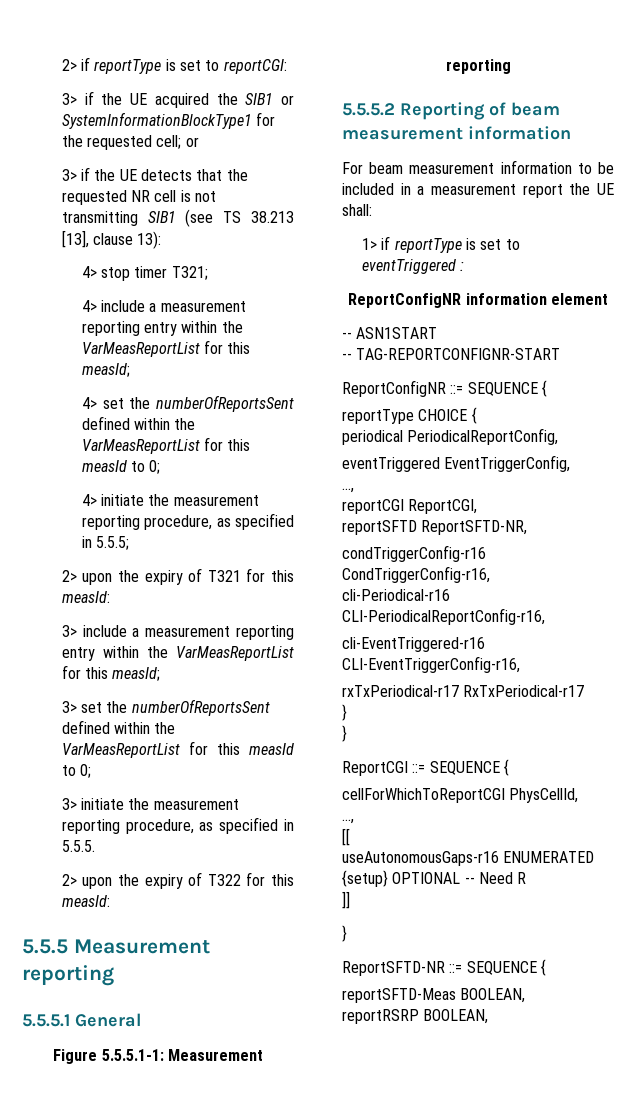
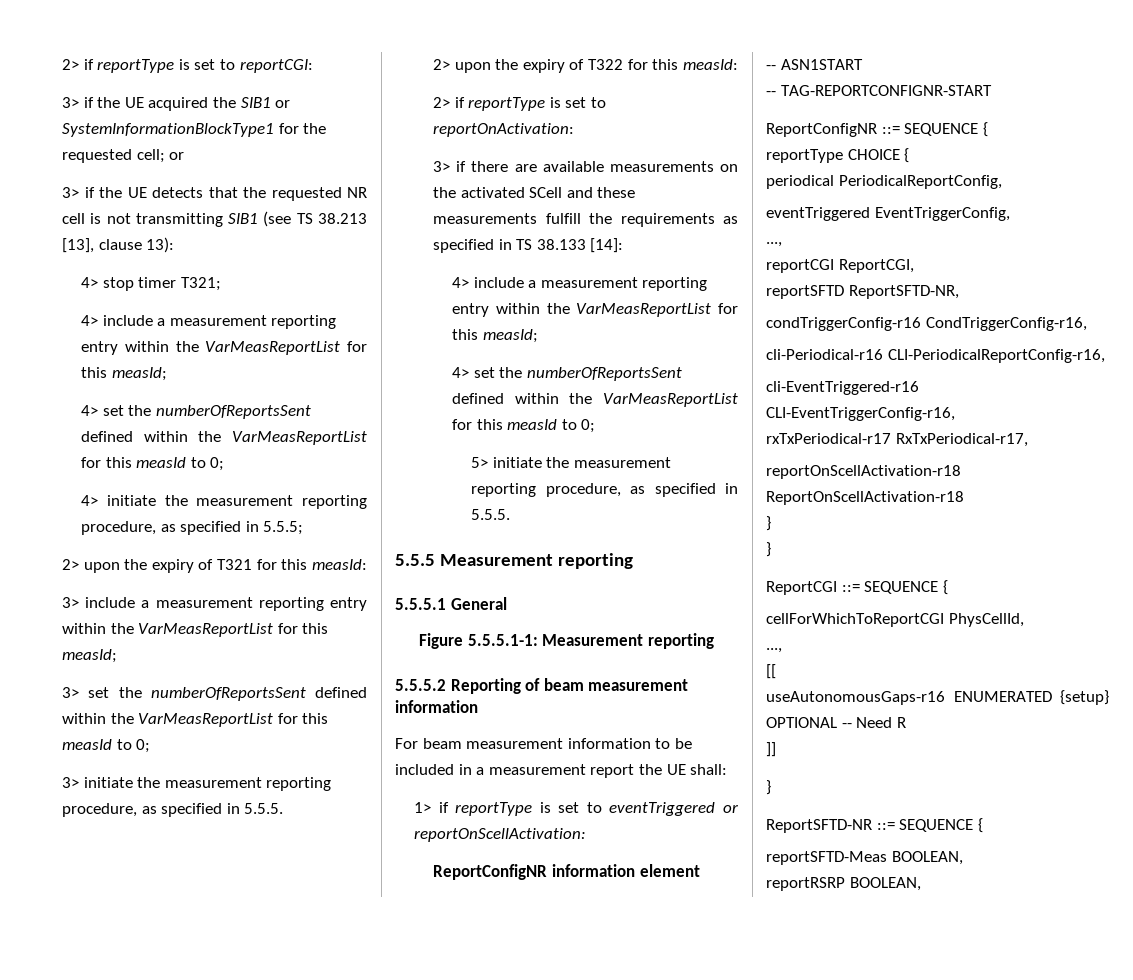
+ 2> if reportType is set to reportOnActivation:
+ 3> if there are available measurements on the activated SCell and these measurements fulfill the requirements as specified in TS 38.133 [14]:
+ 4> include a measurement reporting entry within the VarMeasReportList for this measId;
+ 4> set the numberOfReportsSent defined within the VarMeasReportList for this measId to 0;
+ 5> initiate the measurement reporting procedure, as specified in 5.5.5.
- 1> if reportType is set to eventTriggered :
+ 1> if reportType is set to eventTriggered or reportOnScellActivation:
- rxTxPeriodical-r17 RxTxPeriodical-r17
+ rxTxPeriodical-r17 RxTxPeriodical-r17,
+ reportOnScellActivation-r18 ReportOnScellActivation-r18

